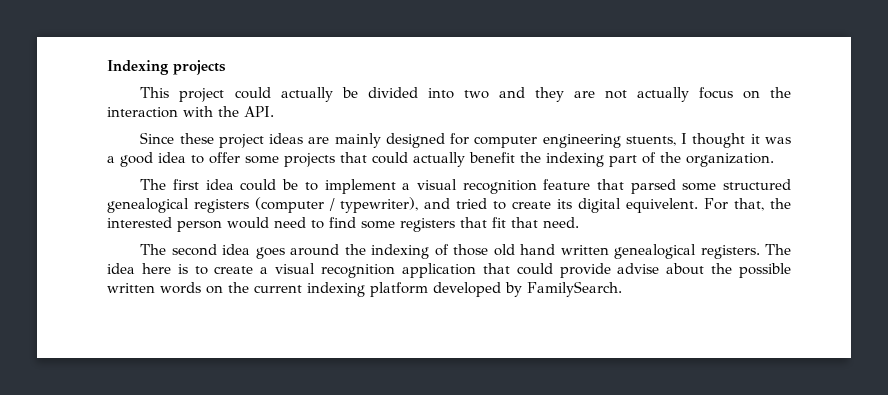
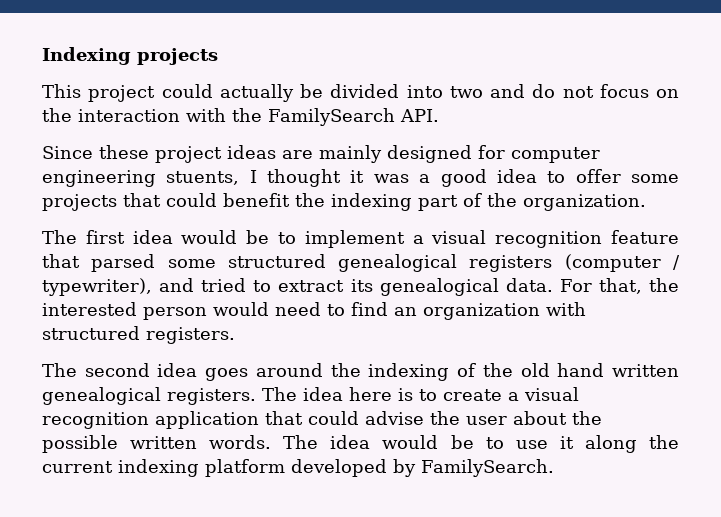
- This project could actually be divided into two and they are not actually focus on the interaction with the API.
+ This project could actually be divided into two and do not focus on the interaction with the FamilySearch API.
- Since these project ideas are mainly designed for computer engineering stuents, I thought it was a good idea to offer some projects that could actually benefit the indexing part of the organization.
+ Since these project ideas are mainly designed for computer engineering stuents, I thought it was a good idea to offer some projects that could benefit the indexing part of the organization.
- The first idea could be to implement a visual recognition feature that parsed some structured genealogical registers (computer / typewriter), and tried to create its digital equivelent.
+ The first idea would be to implement a visual recognition feature that parsed some structured genealogical registers (computer / typewriter), and tried to extract its genealogical data.
- For that, the interested person would need to find some registers that fit that need.
+ For that, the interested person would need to find an organization with structured registers.
- The second idea goes around the indexing of those old hand written genealogical registers.
+ The second idea goes around the indexing of the old hand written genealogical registers.
- The idea here is to create a visual recognition application that could provide advise about the possible written words on the current indexing platform developed by FamilySearch.
+ The idea here is to create a visual recognition application that could advise the user about the possible written words. The idea would be to use it along the current indexing platform developed by FamilySearch.

